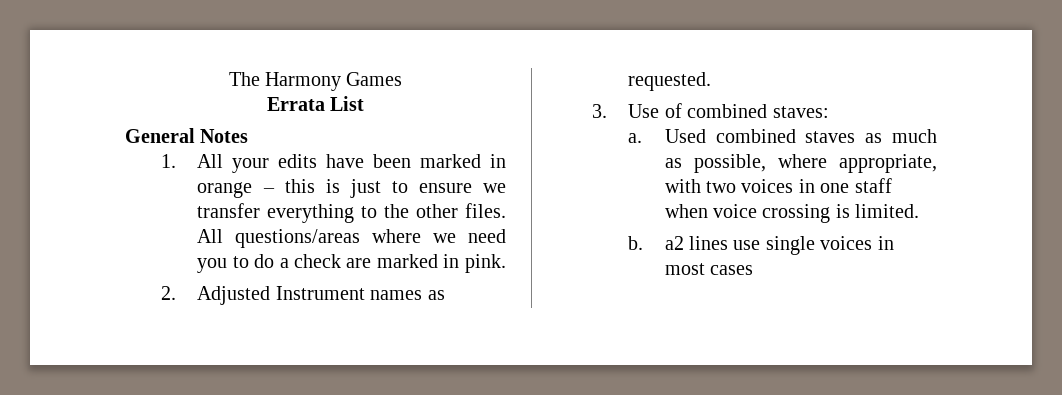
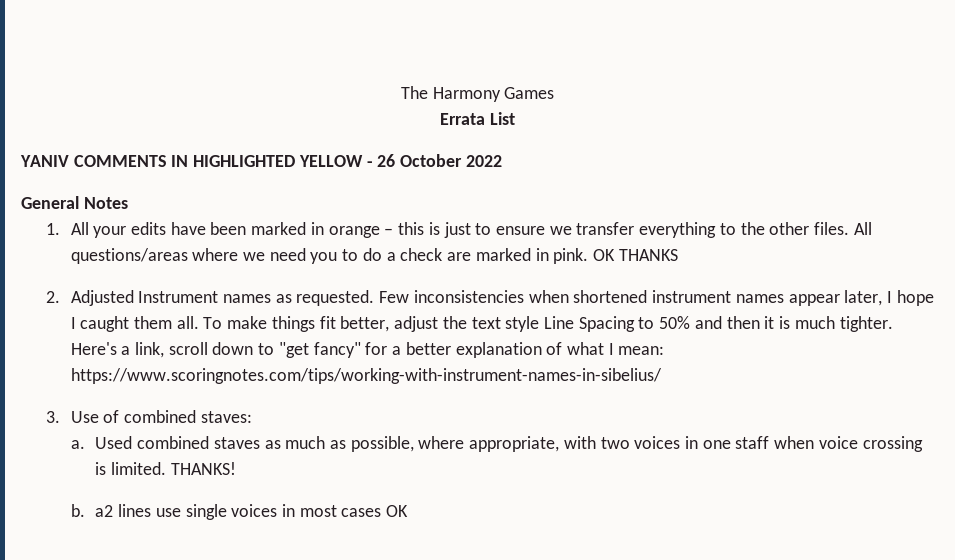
+ YANIV COMMENTS IN HIGHLIGHTED YELLOW - 26 October 2022
+ OK THANKS
+ Few inconsistencies when shortened instrument names appear later, I hope I caught them all. To make things fit better, adjust the text style Line Spacing to 50% and then it is much tighter. Here's a link, scroll down to "get fancy" for a better explanation of what I mean: https://www.scoringnotes.com/tips/working-with-instrument-names-in-sibelius/
+ THANKS!
- b. a2 lines use single voices in most cases
+ b. a2 lines use single voices in most cases OK

